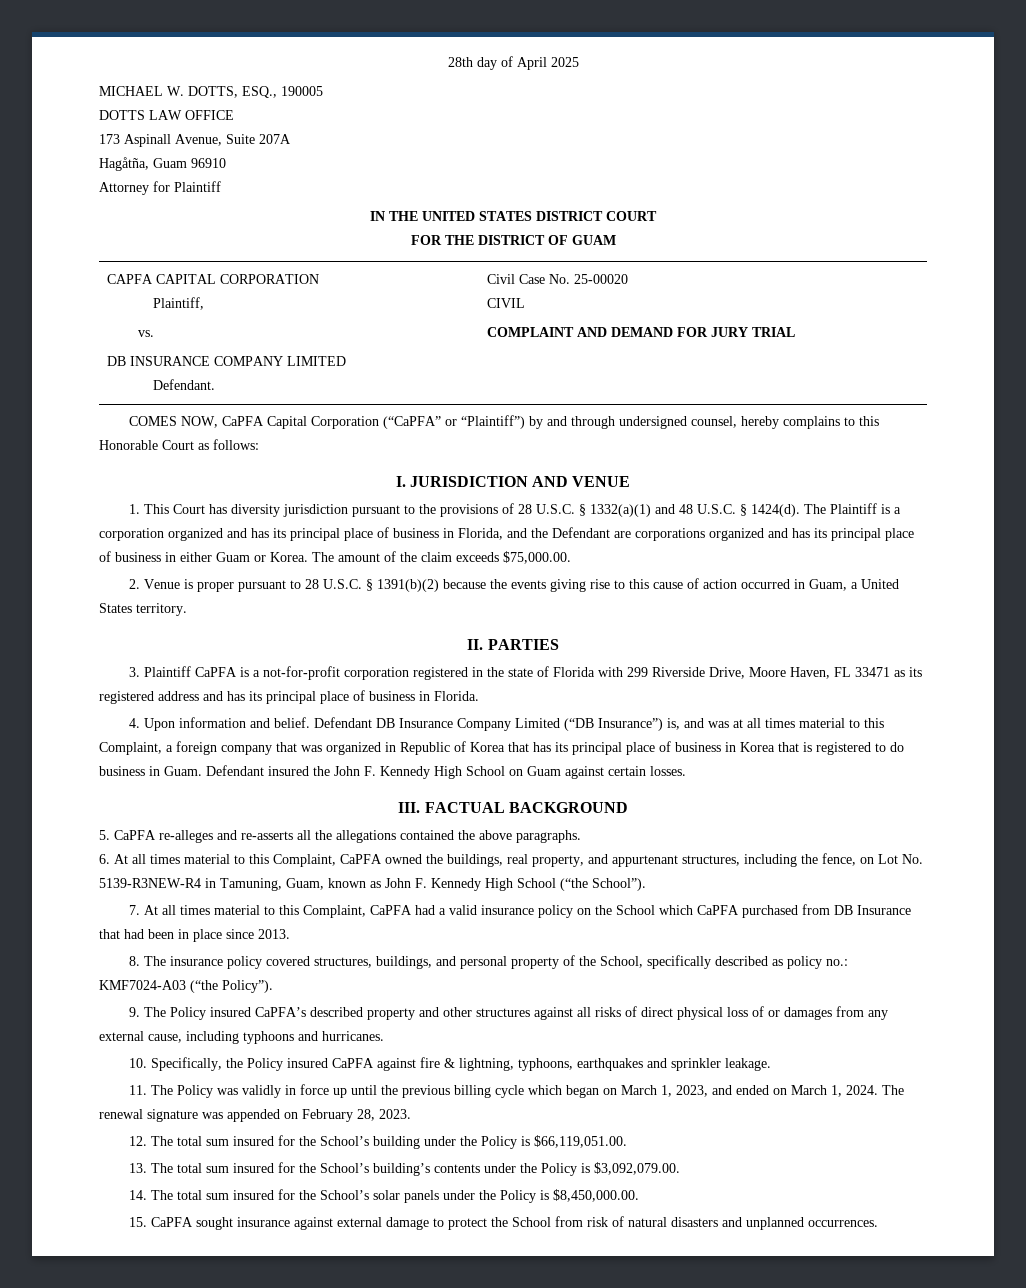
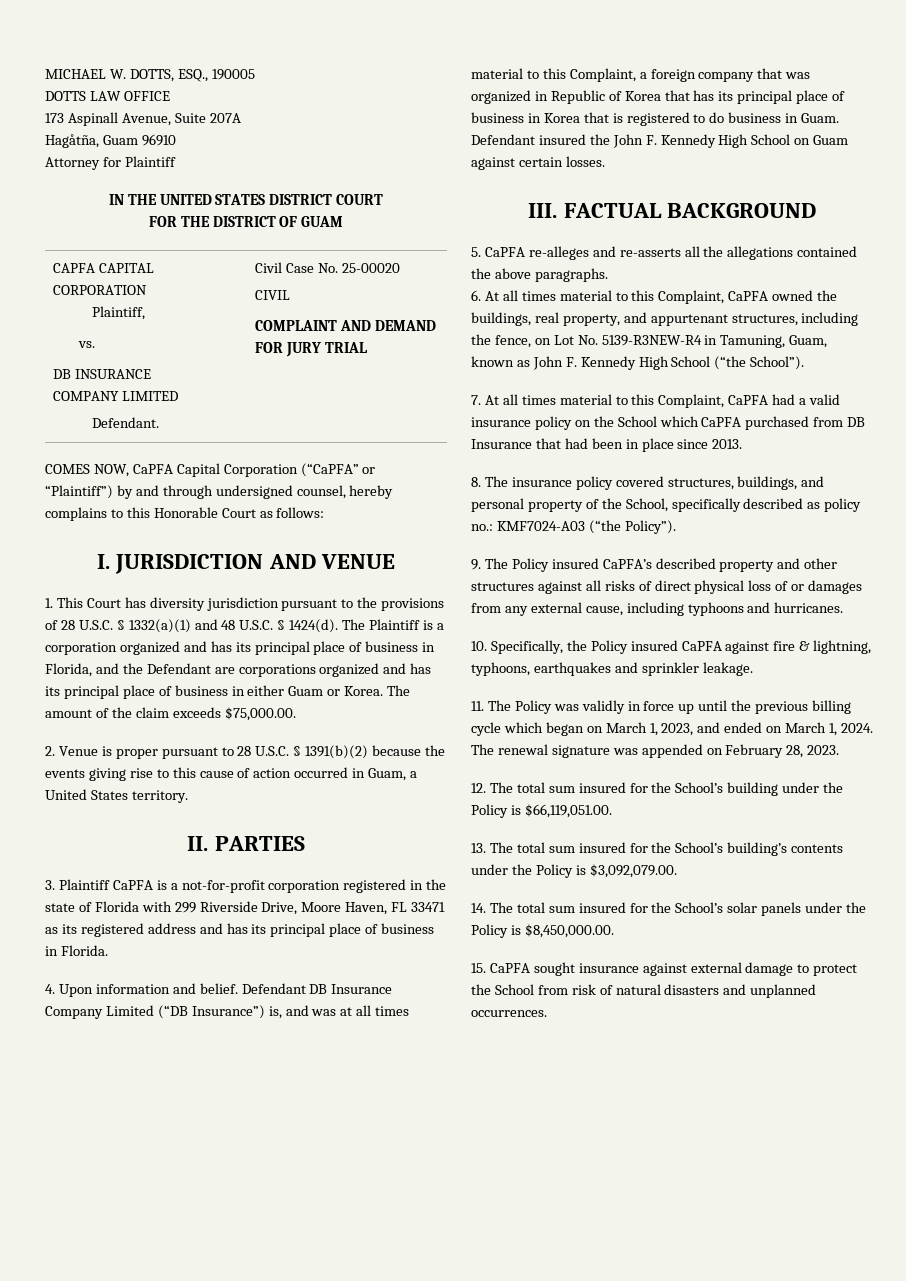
- 28th day of April 2025

